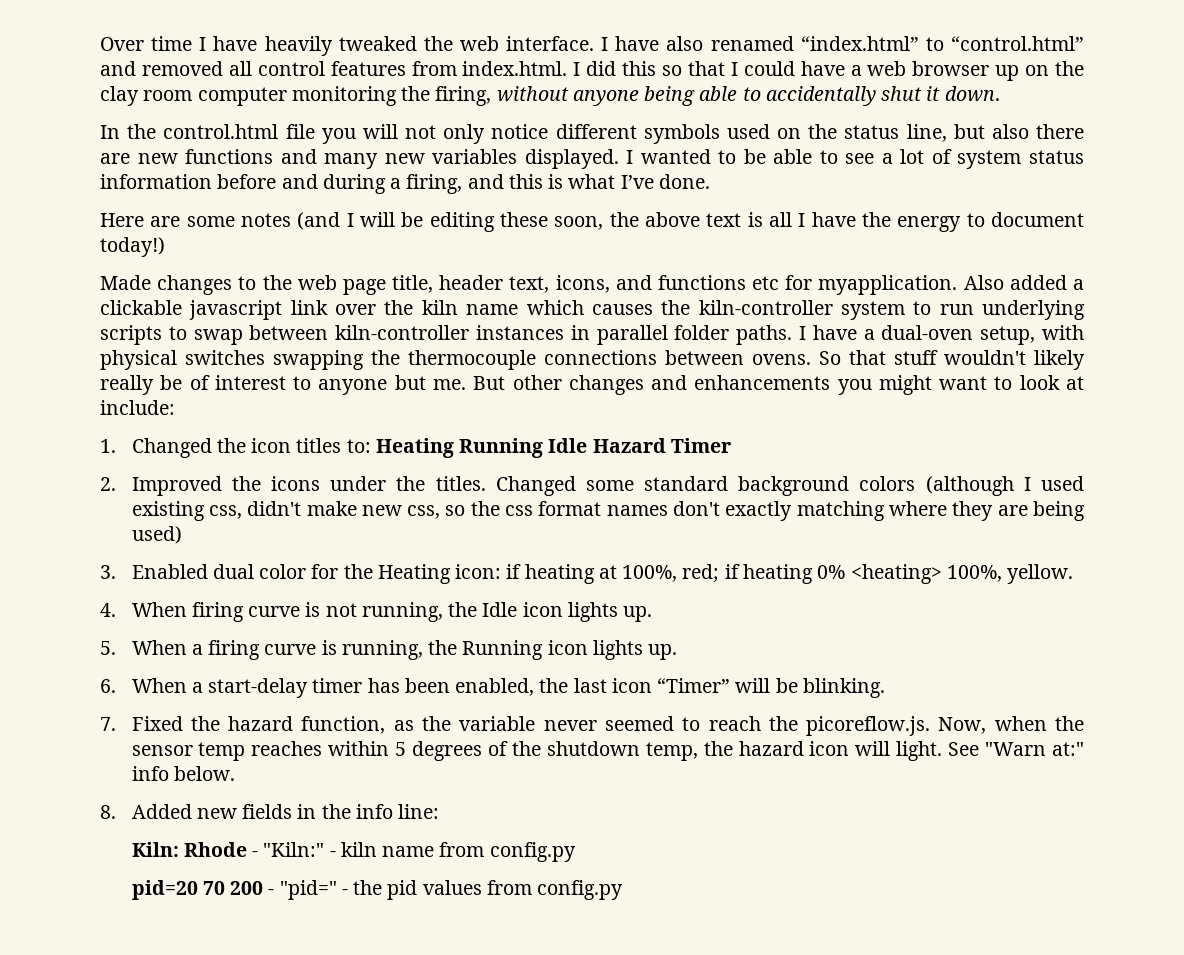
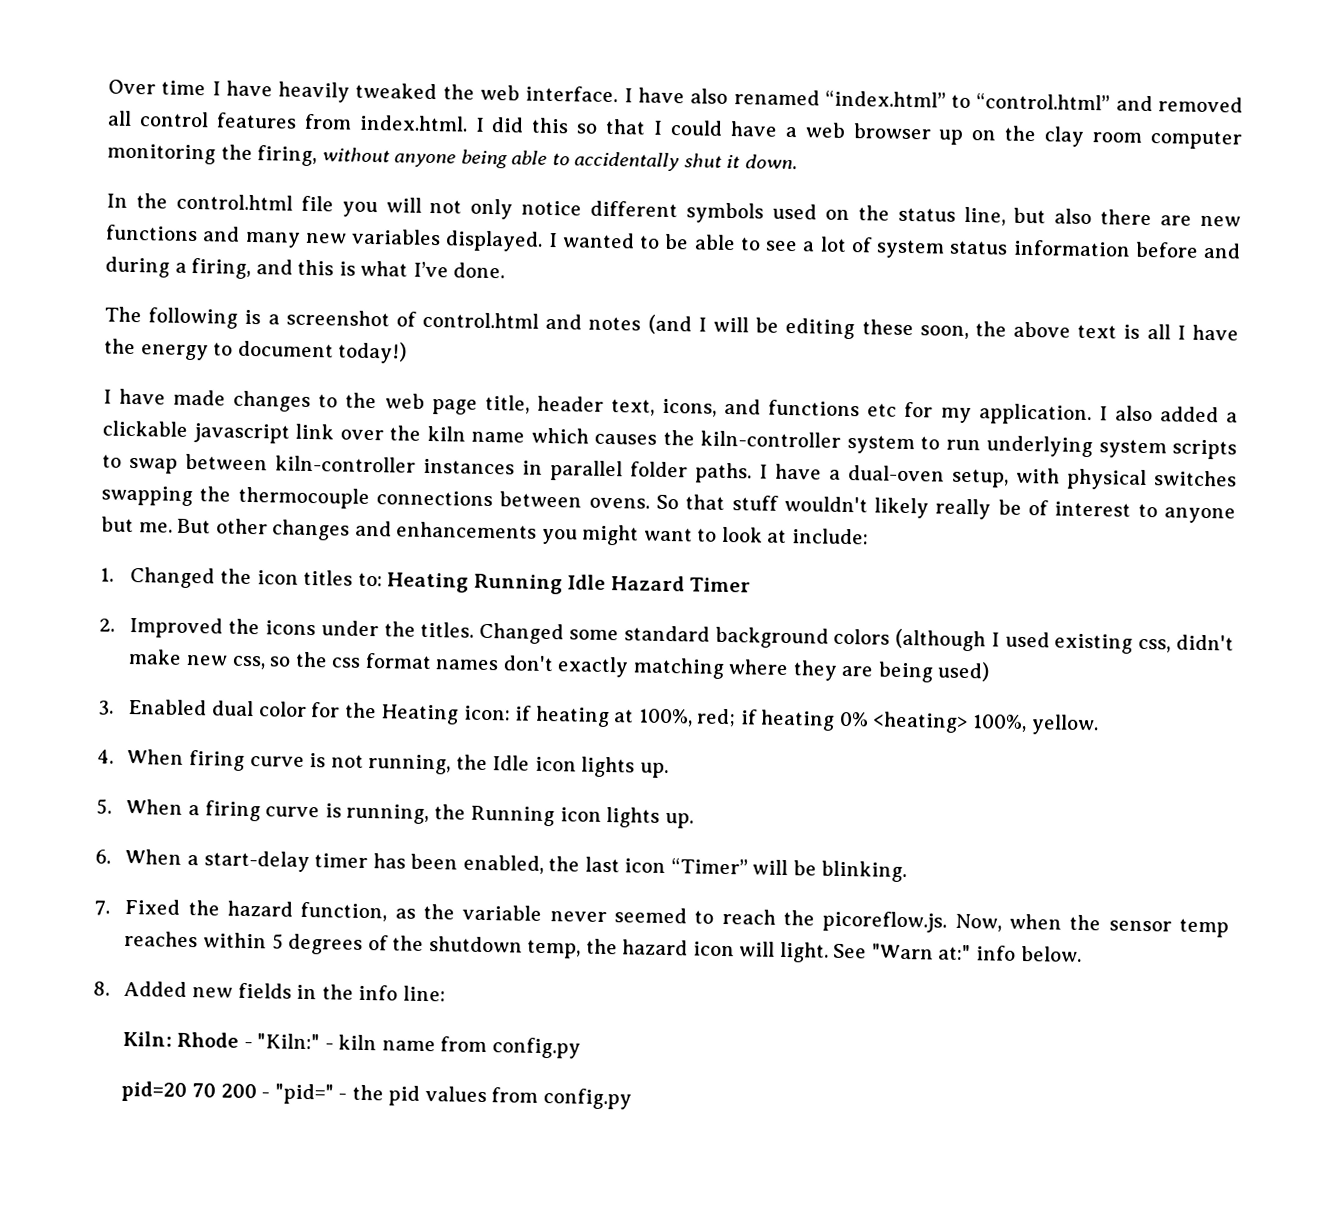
- Here are some notes (and I will be editing these soon, the above text is all I have the energy to document today!)
+ The following is a screenshot of control.html and notes (and I will be editing these soon, the above text is all I have the energy to document today!)
- Made changes to the web page title, header text, icons, and functions etc for myapplication. Also added a clickable javascript link over the kiln name which causes the kiln-controller system to run underlying scripts to swap between kiln-controller instances in parallel folder paths.
+ I have made changes to the web page title, header text, icons, and functions etc for my application. I also added a clickable javascript link over the kiln name which causes the kiln-controller system to run underlying system scripts to swap between kiln-controller instances in parallel folder paths.

